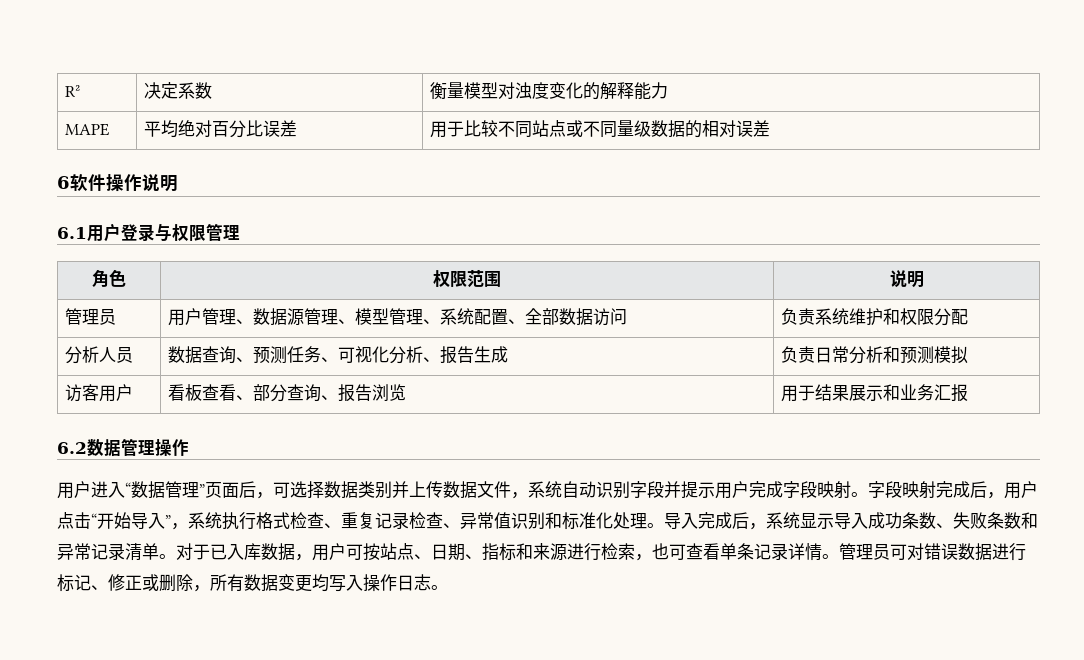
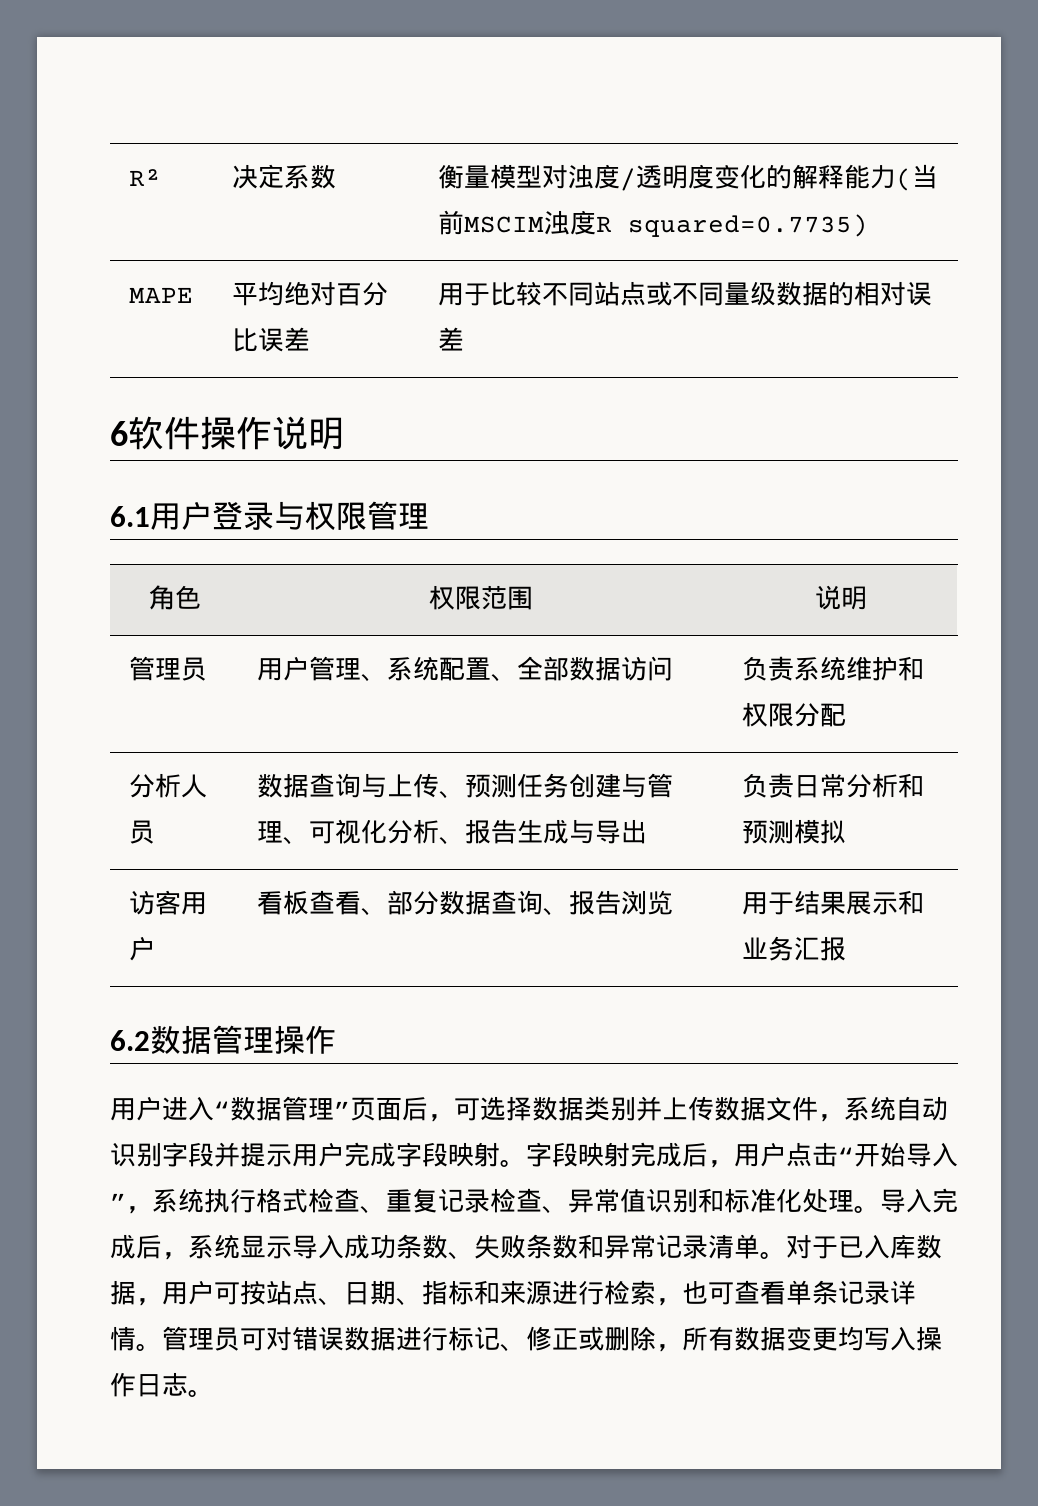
- R² | 决定系数 | 衡量模型对浊度变化的解释能力
+ R² | 决定系数 | 衡量模型对浊度/透明度变化的解释能力(当前MSCIM浊度R squared=0.7735)
- 管理员 | 用户管理、数据源管理、模型管理、系统配置、全部数据访问 | 负责系统维护和权限分配
+ 管理员 | 用户管理、系统配置、全部数据访问 | 负责系统维护和权限分配
- 分析人员 | 数据查询、预测任务、可视化分析、报告生成 | 负责日常分析和预测模拟
+ 分析人员 | 数据查询与上传、预测任务创建与管理、可视化分析、报告生成与导出 | 负责日常分析和预测模拟
- 访客用户 | 看板查看、部分查询、报告浏览 | 用于结果展示和业务汇报
+ 访客用户 | 看板查看、部分数据查询、报告浏览 | 用于结果展示和业务汇报

